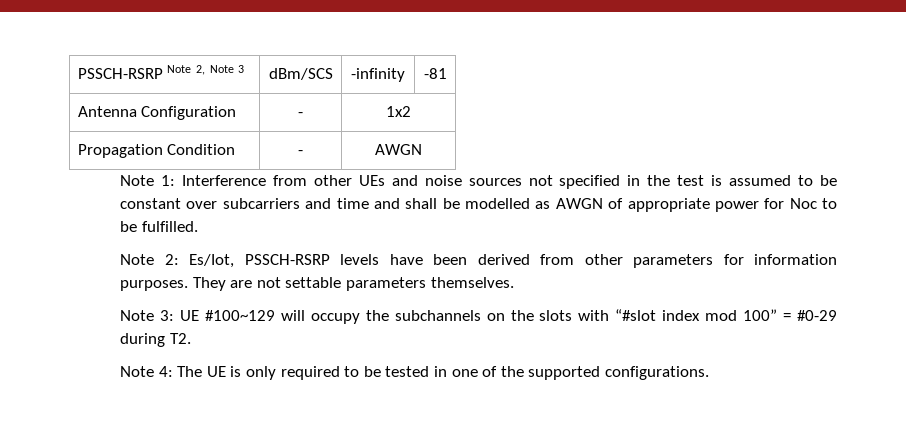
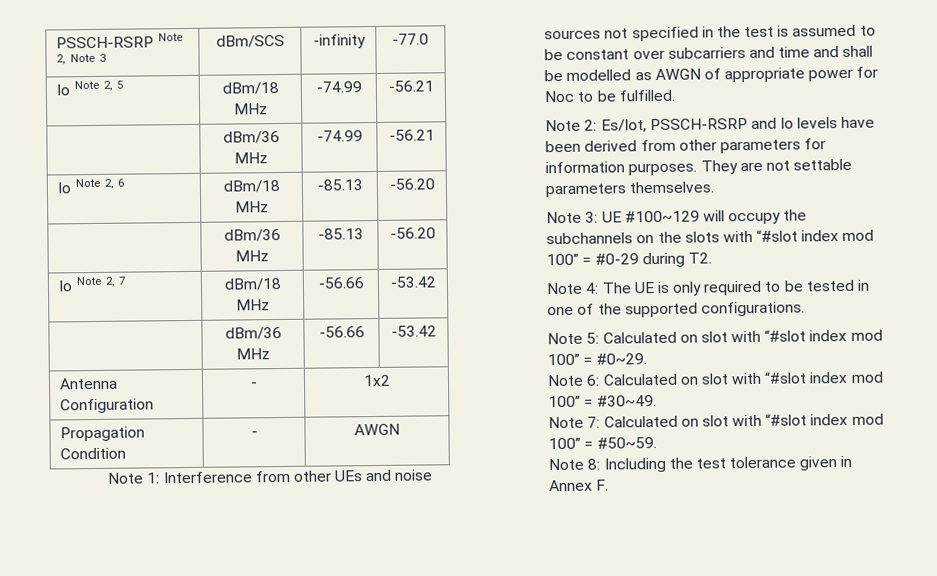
- PSSCH-RSRP Note 2, Note 3 | dBm/SCS | -infinity | -81
+ PSSCH-RSRP Note 2, Note 3 | dBm/SCS | -infinity | -77.0
+ Io Note 2, 5 | dBm/18 MHz | -74.99 | -56.21
+ | dBm/36 MHz | -74.99 | -56.21
+ Io Note 2, 6 | dBm/18 MHz | -85.13 | -56.20
+ | dBm/36 MHz | -85.13 | -56.20
+ Io Note 2, 7 | dBm/18 MHz | -56.66 | -53.42
+ | dBm/36 MHz | -56.66 | -53.42
- Note 2: Es/Iot, PSSCH-RSRP levels have been derived from other parameters for information purposes.
+ Note 2: Es/Iot, PSSCH-RSRP and Io levels have been derived from other parameters for information purposes.
+ Note 5: Calculated on slot with “#slot index mod 100” = #0~29.
+ Note 6: Calculated on slot with “#slot index mod 100” = #30~49.
+ Note 7: Calculated on slot with “#slot index mod 100” = #50~59.
+ Note 8: Including the test tolerance given in Annex F.

